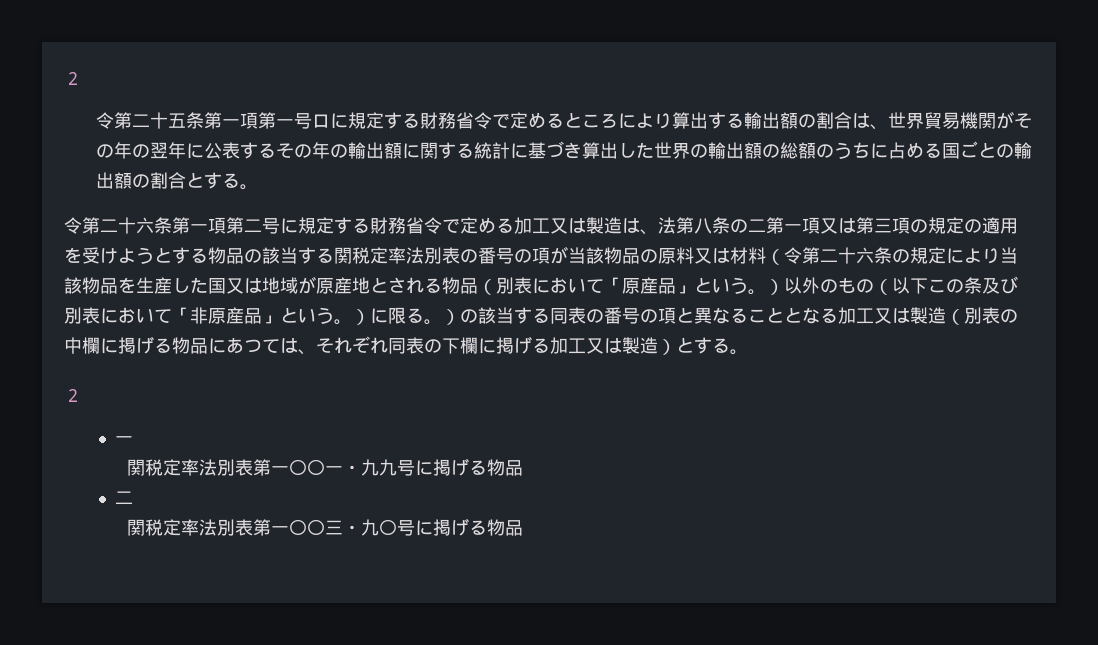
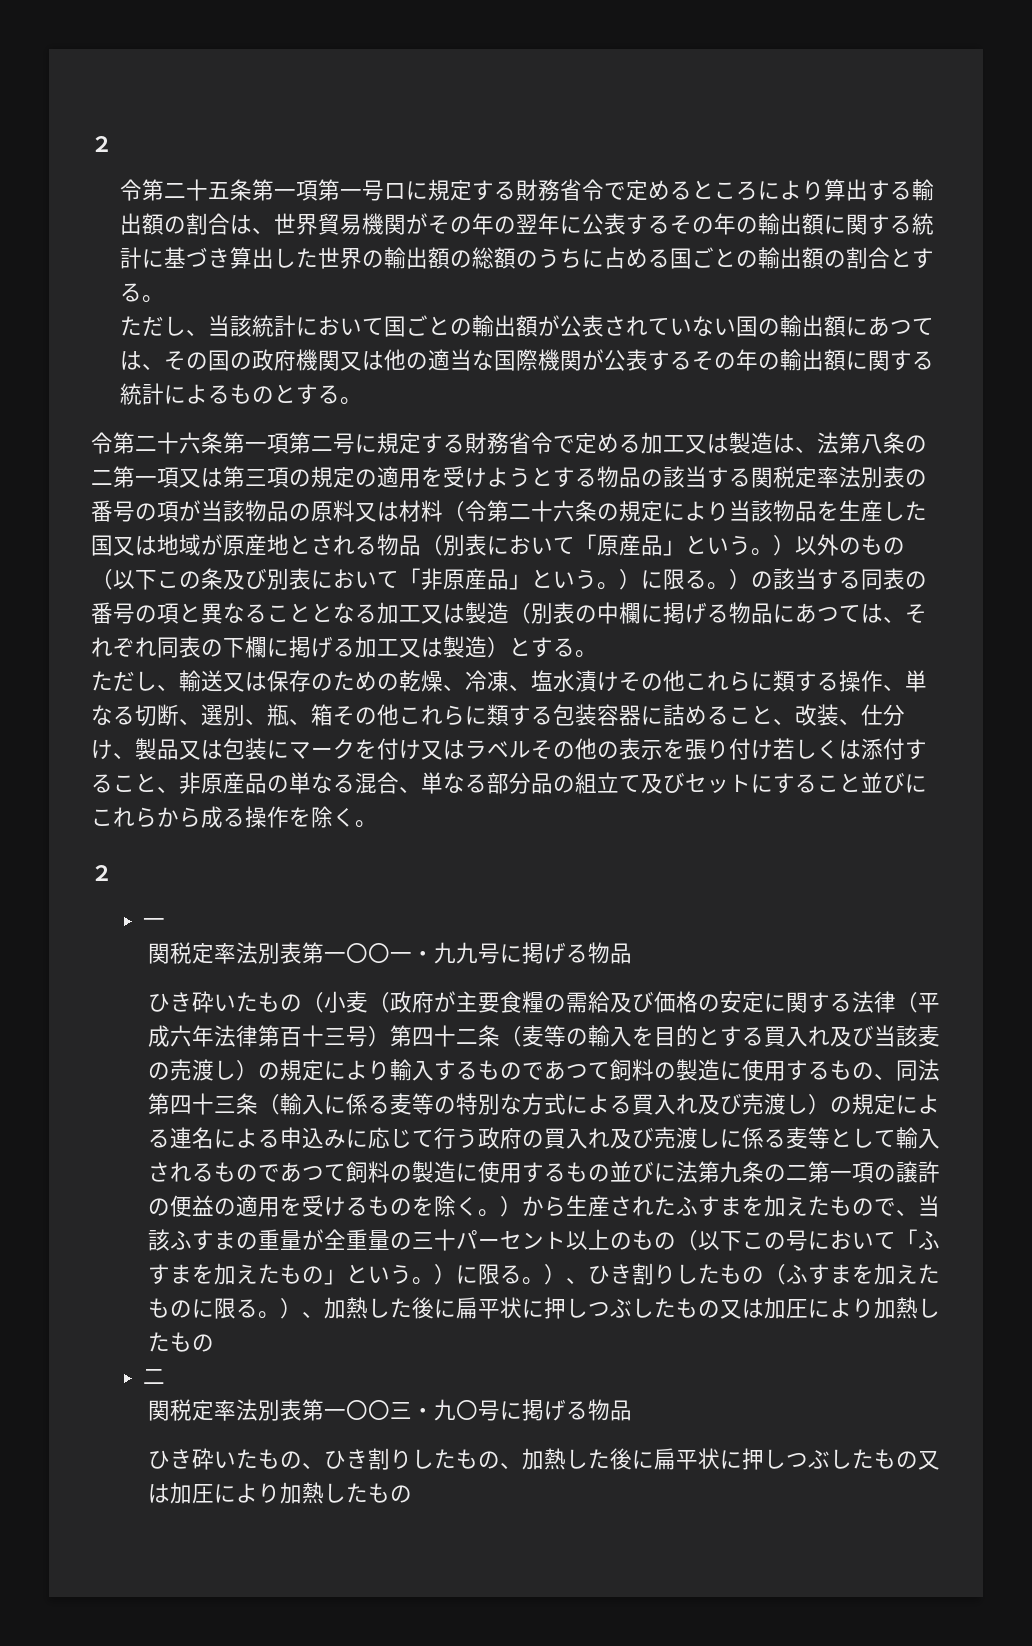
+ ただし、当該統計において国ごとの輸出額が公表されていない国の輸出額にあつては、その国の政府機関又は他の適当な国際機関が公表するその年の輸出額に関する統計によるものとする。
+ ただし、輸送又は保存のための乾燥、冷凍、塩水漬けその他これらに類する操作、単なる切断、選別、瓶、箱その他これらに類する包装容器に詰めること、改装、仕分け、製品又は包装にマークを付け又はラベルその他の表示を張り付け若しくは添付すること、非原産品の単なる混合、単なる部分品の組立て及びセットにすること並びにこれらから成る操作を除く。
+ ひき砕いたもの（小麦（政府が主要食糧の需給及び価格の安定に関する法律（平成六年法律第百十三号）第四十二条（麦等の輸入を目的とする買入れ及び当該麦の売渡し）の規定により輸入するものであつて飼料の製造に使用するもの、同法第四十三条（輸入に係る麦等の特別な方式による買入れ及び売渡し）の規定による連名による申込みに応じて行う政府の買入れ及び売渡しに係る麦等として輸入されるものであつて飼料の製造に使用するもの並びに法第九条の二第一項の譲許の便益の適用を受けるものを除く。）から生産されたふすまを加えたもので、当該ふすまの重量が全重量の三十パーセント以上のもの（以下この号において「ふすまを加えたもの」という。）に限る。）、ひき割りしたもの（ふすまを加えたものに限る。）、加熱した後に扁平状に押しつぶしたもの又は加圧により加熱したもの
+ ひき砕いたもの、ひき割りしたもの、加熱した後に扁平状に押しつぶしたもの又は加圧により加熱したもの

